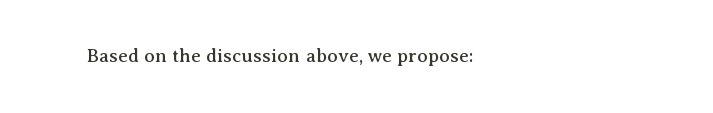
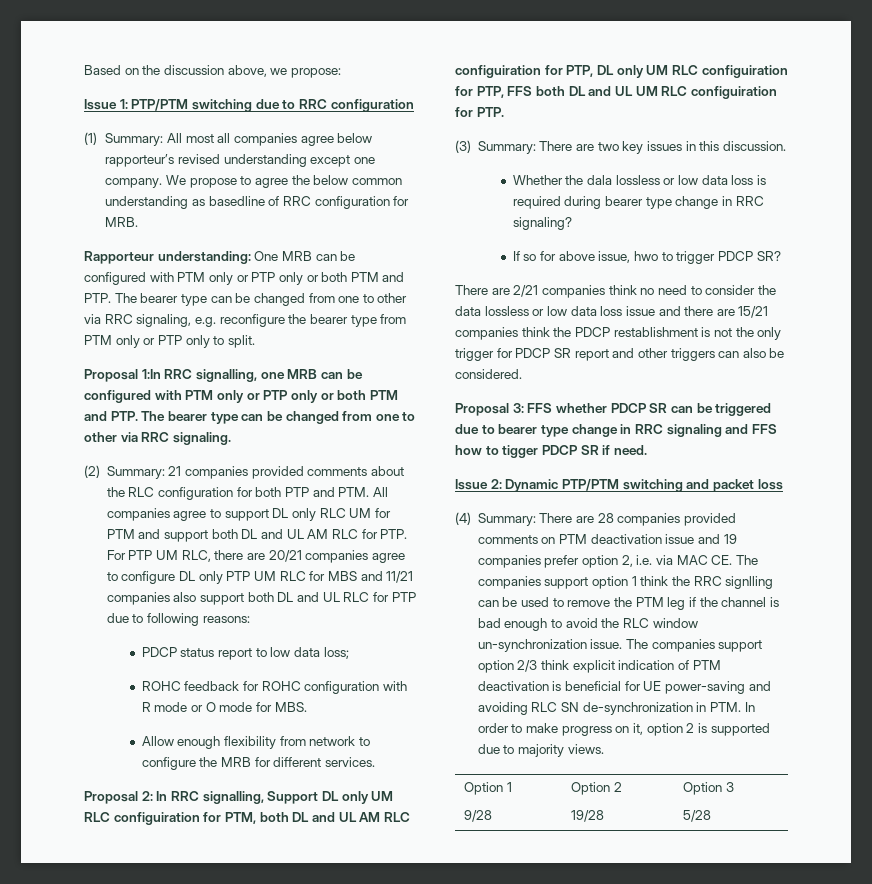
+ Issue 1: PTP/PTM switching due to RRC configuration
+ (1) Summary: All most all companies agree below rapporteur’s revised understanding except one company. We propose to agree the below common understanding as basedline of RRC configuration for MRB.
+ Rapporteur understanding: One MRB can be configured with PTM only or PTP only or both PTM and PTP. The bearer type can be changed from one to other via RRC signaling, e.g. reconfigure the bearer type from PTM only or PTP only to split.
+ Proposal 1:In RRC signalling, one MRB can be configured with PTM only or PTP only or both PTM and PTP. The bearer type can be changed from one to other via RRC signaling.
+ (2) Summary: 21 companies provided comments about the RLC configuration for both PTP and PTM. All companies agree to support DL only RLC UM for PTM and support both DL and UL AM RLC for PTP. For PTP UM RLC, there are 20/21 companies agree to configure DL only PTP UM RLC for MBS and 11/21 companies also support both DL and UL RLC for PTP due to following reasons:
+ PDCP status report to low data loss;
+ ROHC feedback for ROHC configuration with R mode or O mode for MBS.
+ Allow enough flexibility from network to configure the MRB for different services.
+ Proposal 2: In RRC signalling, Support DL only UM RLC configuiration for PTM, both DL and UL AM RLC configuiration for PTP, DL only UM RLC configuiration for PTP, FFS both DL and UL UM RLC configuiration for PTP.
+ (3) Summary: There are two key issues in this discussion.
+ Whether the dala lossless or low data loss is required during bearer type change in RRC signaling?
+ If so for above issue, hwo to trigger PDCP SR?
+ There are 2/21 companies think no need to consider the data lossless or low data loss issue and there are 15/21 companies think the PDCP restablishment is not the only trigger for PDCP SR report and other triggers can also be considered.
+ Proposal 3: FFS whether PDCP SR can be triggered due to bearer type change in RRC signaling and FFS how to tigger PDCP SR if need.
+ Issue 2: Dynamic PTP/PTM switching and packet loss
+ (4) Summary: There are 28 companies provided comments on PTM deactivation issue and 19 companies prefer option 2, i.e. via MAC CE. The companies support option 1 think the RRC signlling can be used to remove the PTM leg if the channel is bad enough to avoid the RLC window un-synchronization issue. The companies support option 2/3 think explicit indication of PTM deactivation is beneficial for UE power-saving and avoiding RLC SN de-synchronization in PTM. In order to make progress on it, option 2 is supported due to majority views.
+ Option 1 | Option 2 | Option 3
+ 9/28 | 19/28 | 5/28

